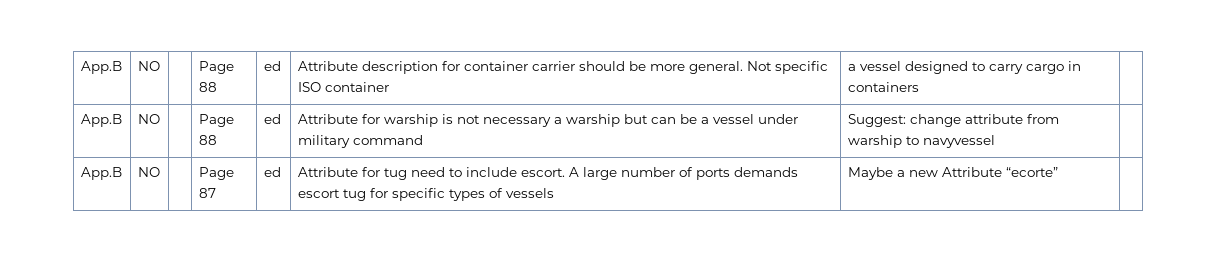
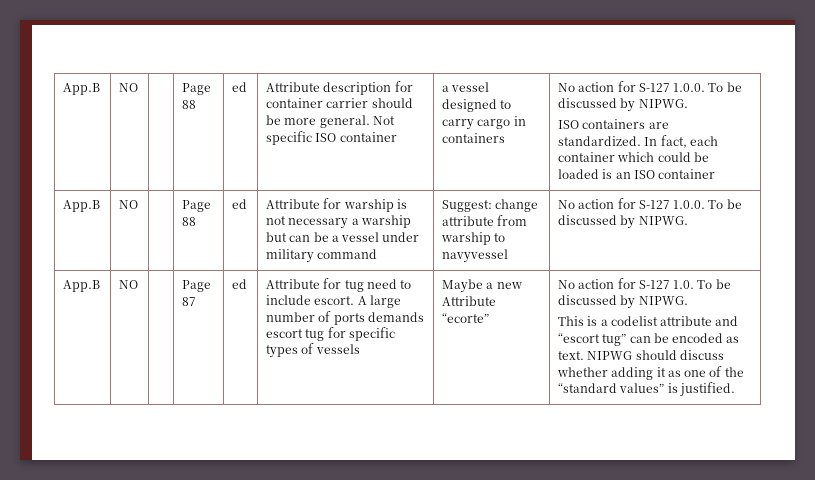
- a vessel designed to carry cargo in containers
+ a vessel designed to carry cargo in containers | No action for S-127 1.0.0. To be discussed by NIPWG.
+ ISO containers are standardized. In fact, each container which could be loaded is an ISO container
- App.B | NO | | Page 88 | ed | Attribute for warship is not necessary a warship but can be a vessel under military command | Suggest: change attribute from warship to navyvessel |
+ App.B | NO | | Page 88 | ed | Attribute for warship is not necessary a warship but can be a vessel under military command | Suggest: change attribute from warship to navyvessel | No action for S-127 1.0.0. To be discussed by NIPWG.
+ No action for S-127 1.0. To be discussed by NIPWG.
+ This is a codelist attribute and “escort tug” can be encoded as text. NIPWG should discuss whether adding it as one of the “standard values” is justified.

